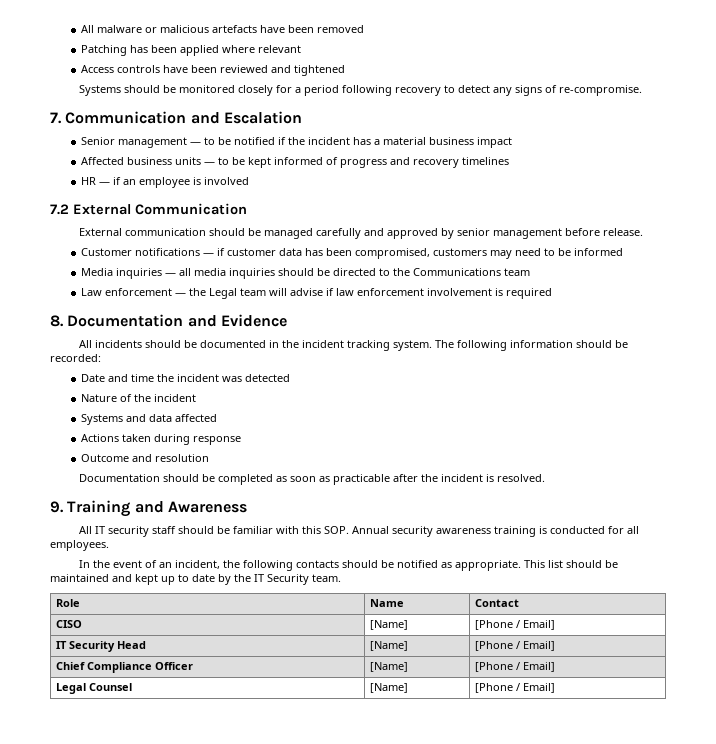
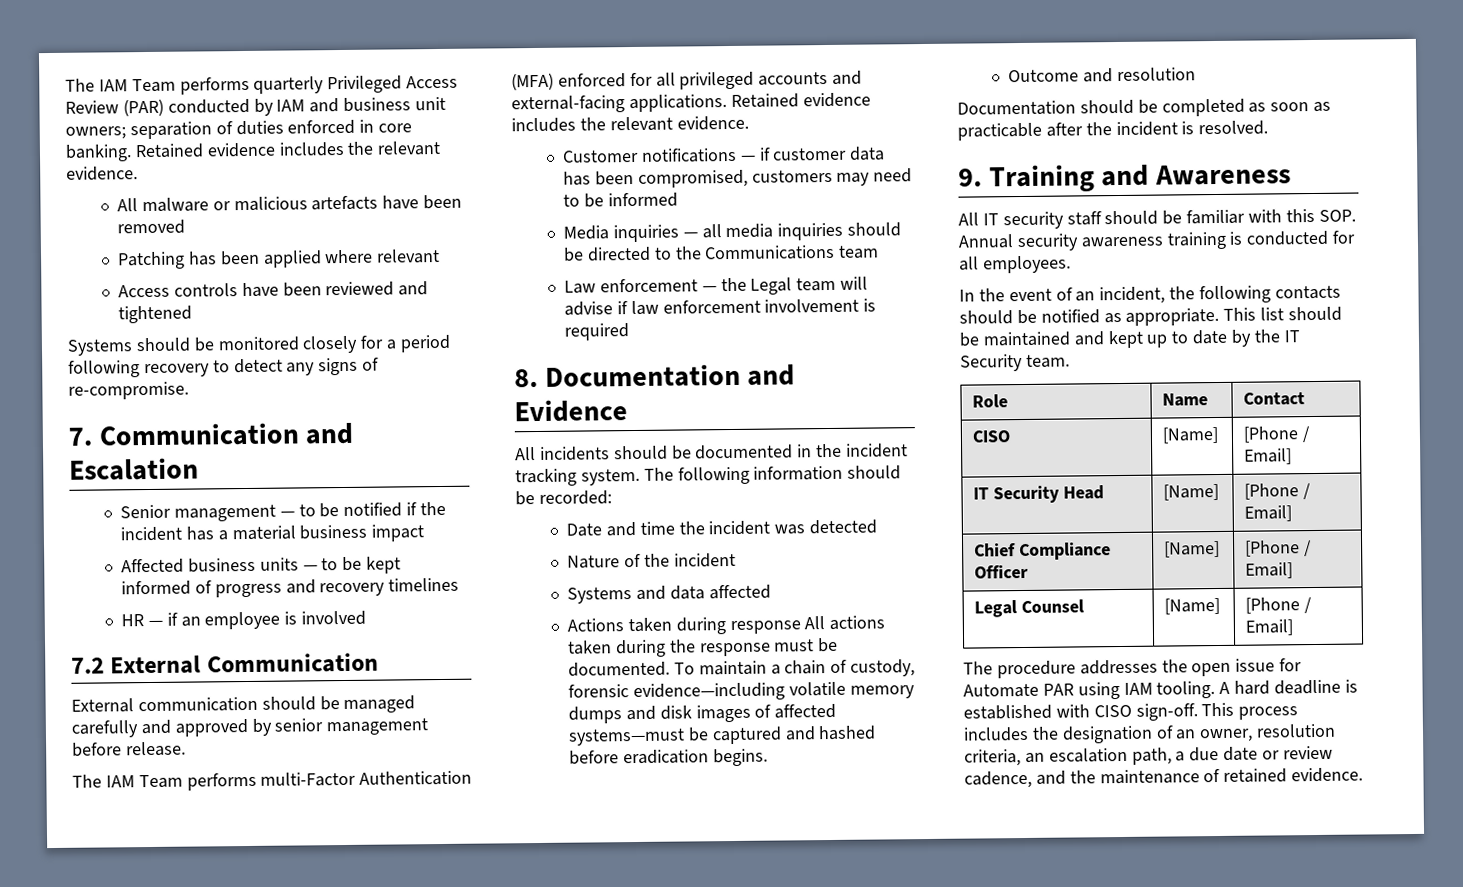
+ The IAM Team performs quarterly Privileged Access Review (PAR) conducted by IAM and business unit owners; separation of duties enforced in core banking. Retained evidence includes the relevant evidence.
+ The IAM Team performs multi-Factor Authentication (MFA) enforced for all privileged accounts and external-facing applications. Retained evidence includes the relevant evidence.
- Actions taken during response
+ Actions taken during response All actions taken during the response must be documented. To maintain a chain of custody, forensic evidence—including volatile memory dumps and disk images of affected systems—must be captured and hashed before eradication begins.
+ The procedure addresses the open issue for Automate PAR using IAM tooling. A hard deadline is established with CISO sign-off. This process includes the designation of an owner, resolution criteria, an escalation path, a due date or review cadence, and the maintenance of retained evidence.

